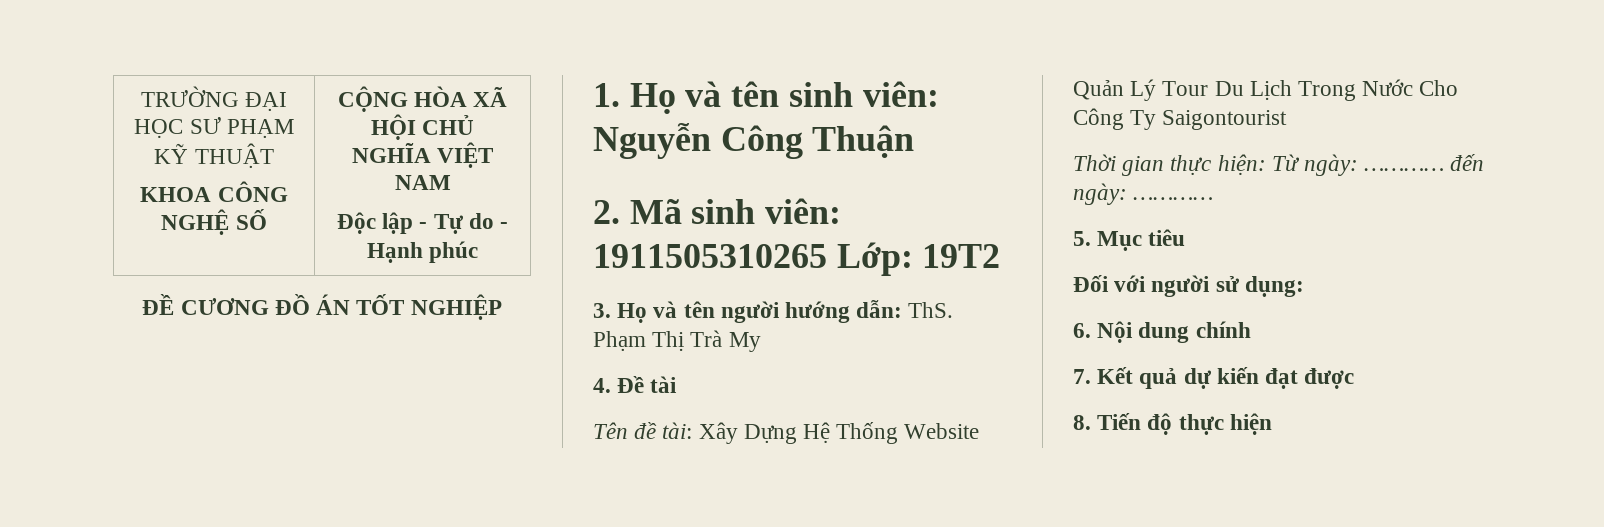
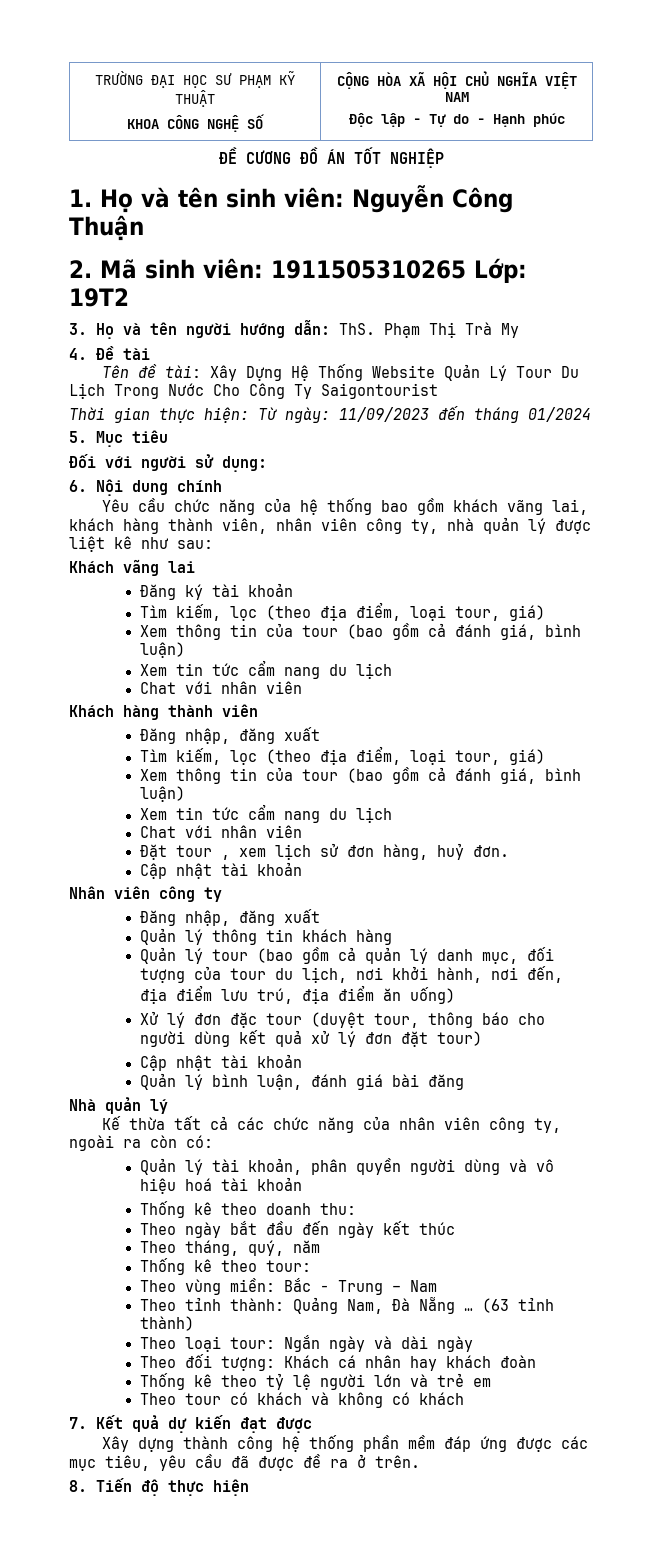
- Thời gian thực hiện: Từ ngày: ………… đến ngày: …………
+ Thời gian thực hiện: Từ ngày: 11/09/2023 đến tháng 01/2024
+ Yêu cầu chức năng của hệ thống bao gồm khách vãng lai, khách hàng thành viên, nhân viên công ty, nhà quản lý được liệt kê như sau:
+ Khách vãng lai
+ Đăng ký tài khoản
+ Tìm kiếm, lọc (theo địa điểm, loại tour, giá)
+ Xem thông tin của tour (bao gồm cả đánh giá, bình luận)
+ Xem tin tức cẩm nang du lịch
+ Chat với nhân viên
+ Khách hàng thành viên
+ Đăng nhập, đăng xuất
+ Tìm kiếm, lọc (theo địa điểm, loại tour, giá)
+ Xem thông tin của tour (bao gồm cả đánh giá, bình luận)
+ Xem tin tức cẩm nang du lịch
+ Chat với nhân viên
+ Đặt tour , xem lịch sử đơn hàng, huỷ đơn.
+ Cập nhật tài khoản
+ Nhân viên công ty
+ Đăng nhập, đăng xuất
+ Quản lý thông tin khách hàng
+ Quản lý tour (bao gồm cả quản lý danh mục, đối tượng của tour du lịch, nơi khởi hành, nơi đến, địa điểm lưu trú, địa điểm ăn uống)
+ Xử lý đơn đặc tour (duyệt tour, thông báo cho người dùng kết quả xử lý đơn đặt tour)
+ Cập nhật tài khoản
+ Quản lý bình luận, đánh giá bài đăng
+ Nhà quản lý
+ Kế thừa tất cả các chức năng của nhân viên công ty, ngoài ra còn có:
+ Quản lý tài khoản, phân quyền người dùng và vô hiệu hoá tài khoản
+ Thống kê theo doanh thu:
+ Theo ngày bắt đầu đến ngày kết thúc
+ Theo tháng, quý, năm
+ Thống kê theo tour:
+ Theo vùng miền: Bắc - Trung – Nam
+ Theo tỉnh thành: Quảng Nam, Đà Nẵng … (63 tỉnh thành)
+ Theo loại tour: Ngắn ngày và dài ngày
+ Theo đối tượng: Khách cá nhân hay khách đoàn
+ Thống kê theo tỷ lệ người lớn và trẻ em
+ Theo tour có khách và không có khách
+ Xây dựng thành công hệ thống phần mềm đáp ứng được các mục tiêu, yêu cầu đã được đề ra ở trên.

